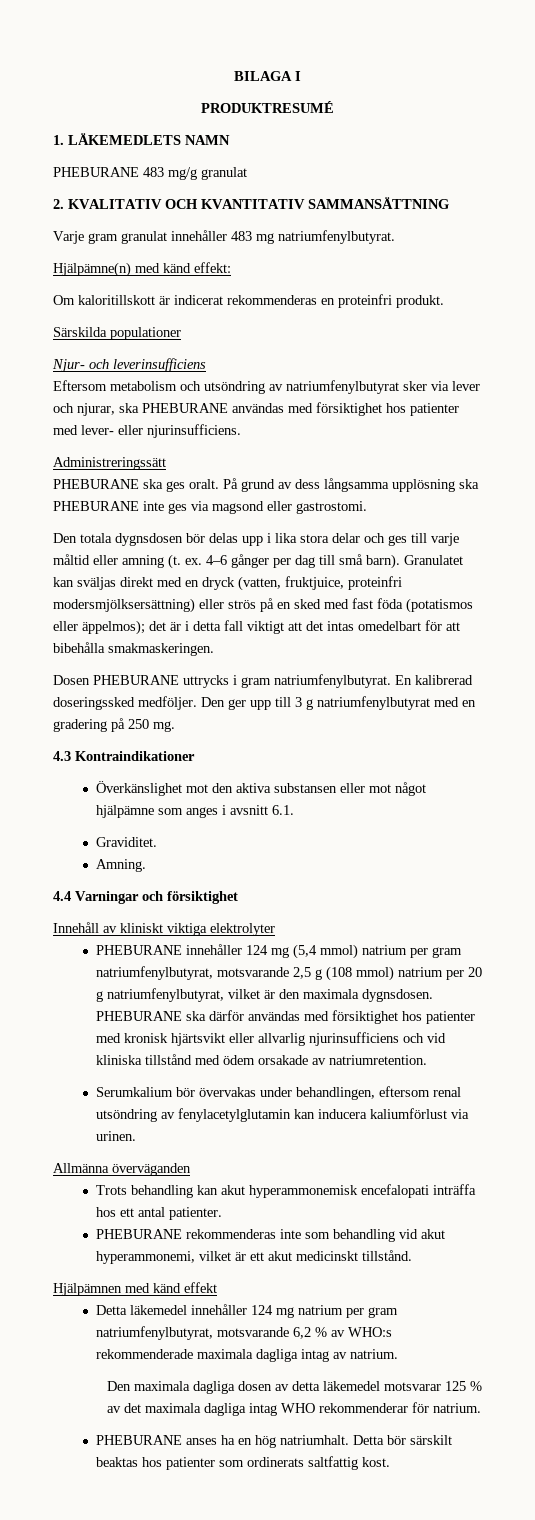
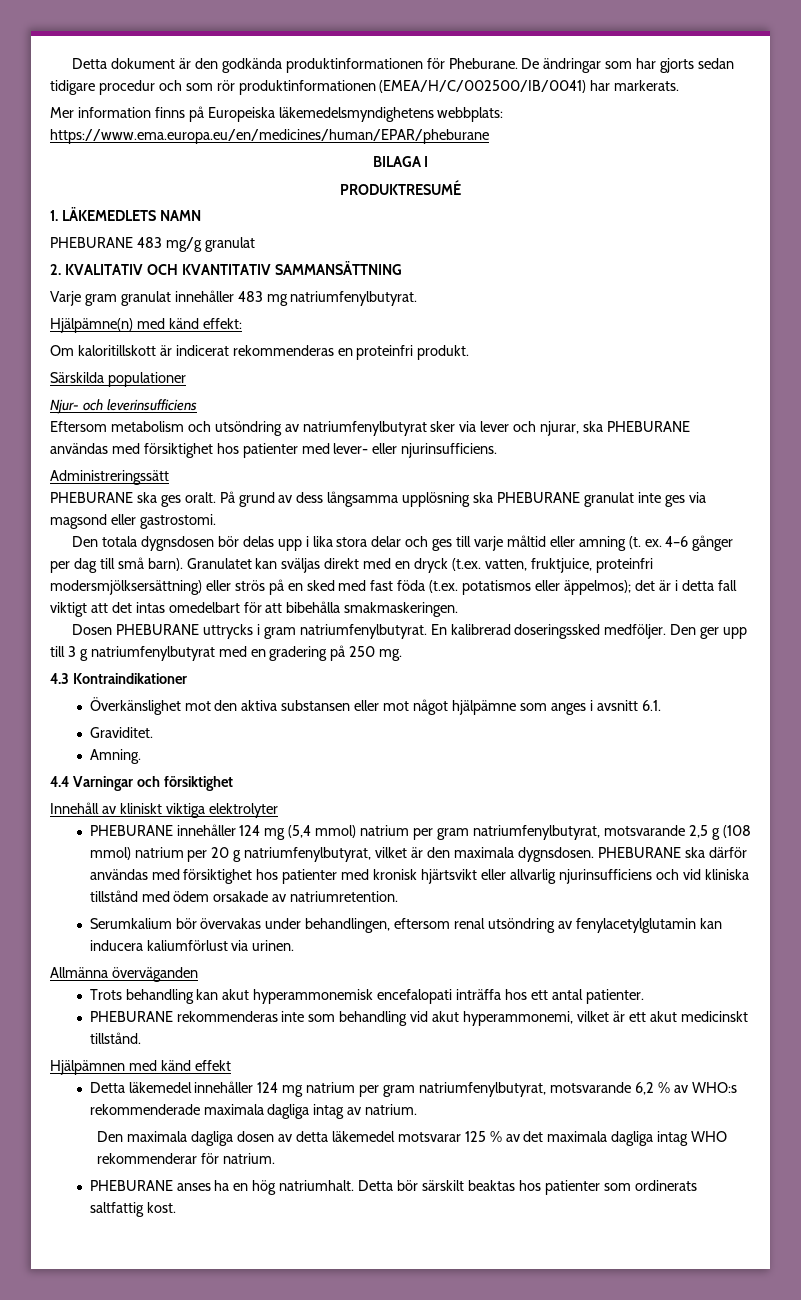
+ Detta dokument är den godkända produktinformationen för Pheburane. De ändringar som har gjorts sedan tidigare procedur och som rör produktinformationen (EMEA/H/C/002500/IB/0041) har markerats.
+ Mer information finns på Europeiska läkemedelsmyndighetens webbplats: https://www.ema.europa.eu/en/medicines/human/EPAR/pheburane
- På grund av dess långsamma upplösning ska PHEBURANE inte ges via magsond eller gastrostomi.
+ På grund av dess långsamma upplösning ska PHEBURANE granulat inte ges via magsond eller gastrostomi.
- Granulatet kan sväljas direkt med en dryck (vatten, fruktjuice, proteinfri modersmjölksersättning) eller strös på en sked med fast föda (potatismos eller äppelmos); det är i detta fall viktigt att det intas omedelbart för att bibehålla smakmaskeringen.
+ Granulatet kan sväljas direkt med en dryck (t.ex. vatten, fruktjuice, proteinfri modersmjölksersättning) eller strös på en sked med fast föda (t.ex. potatismos eller äppelmos); det är i detta fall viktigt att det intas omedelbart för att bibehålla smakmaskeringen.

